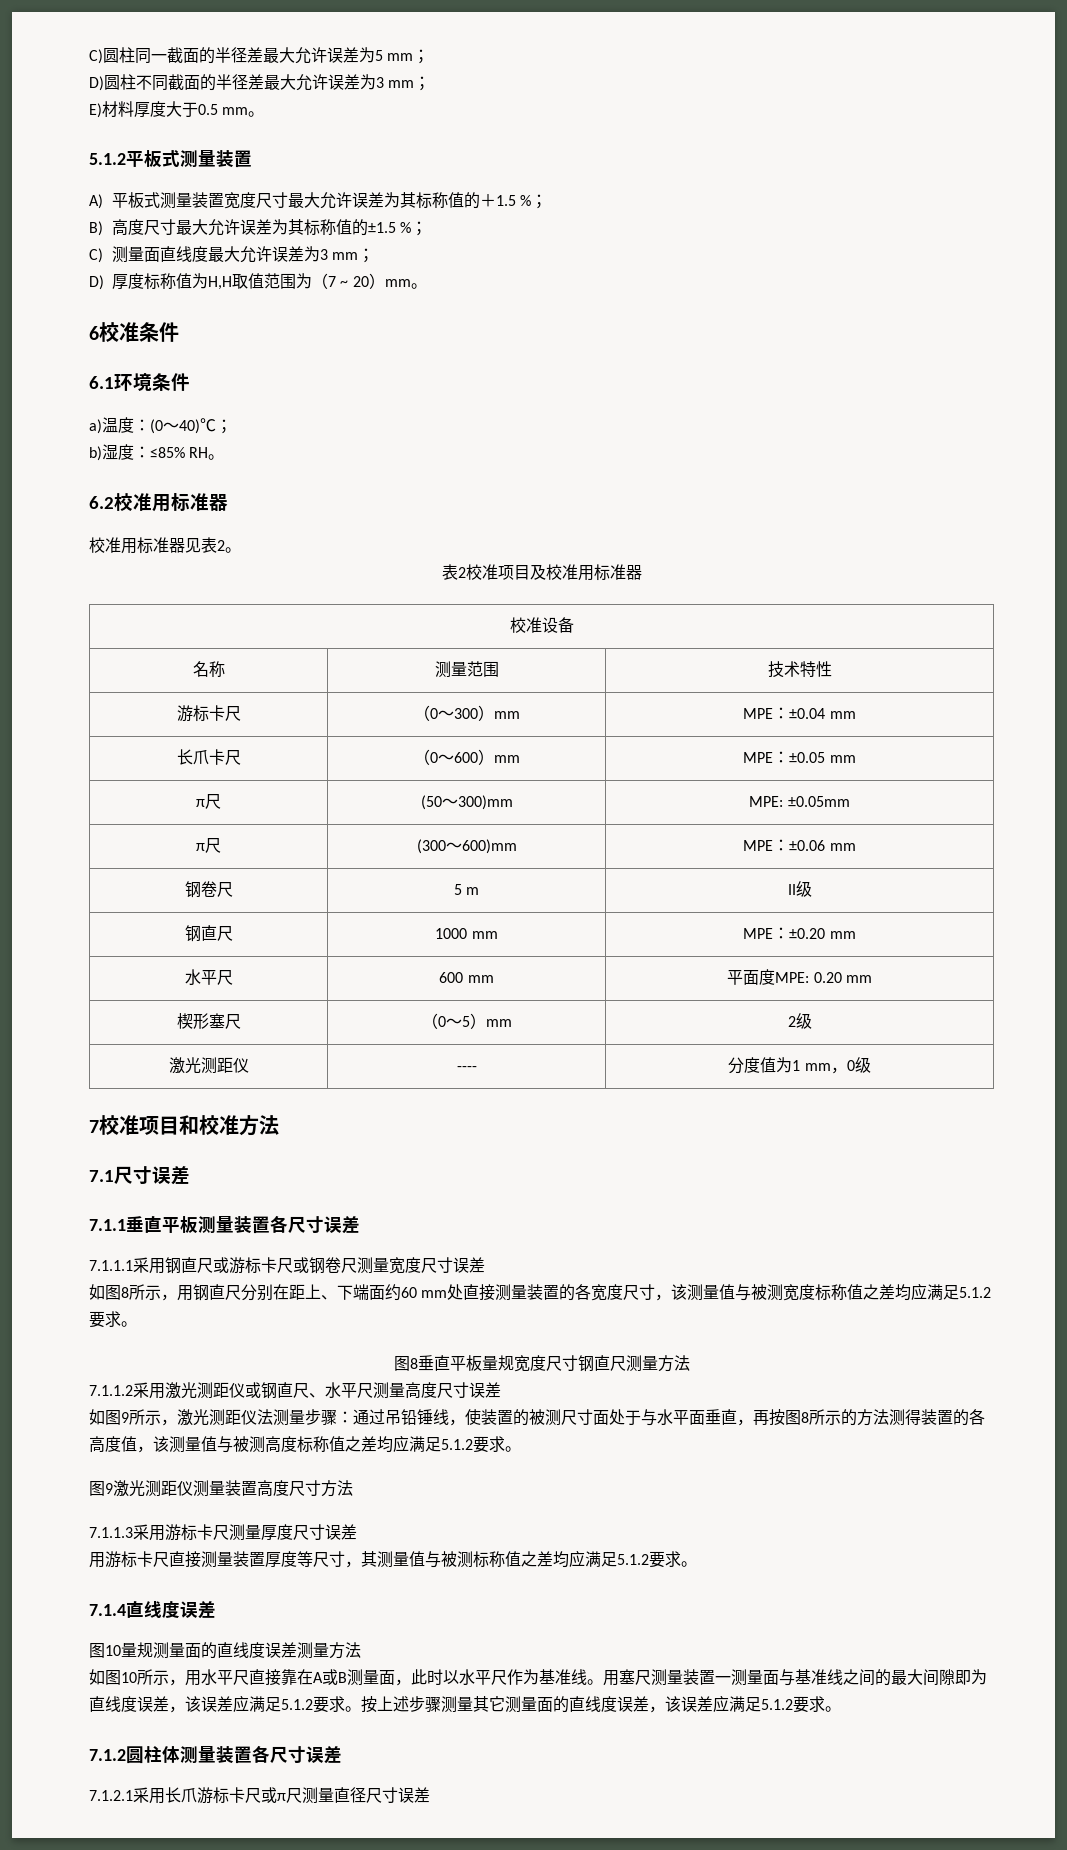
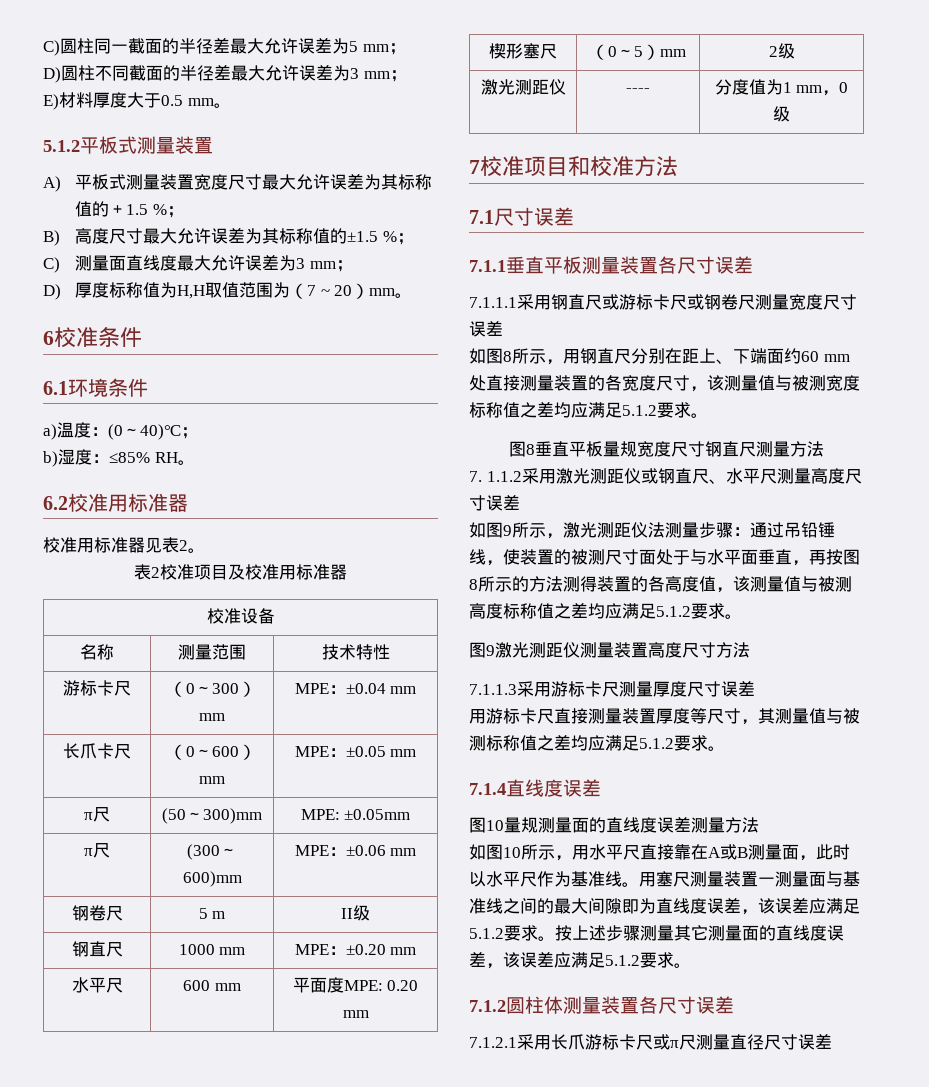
- 7.1.1.2采用激光测距仪或钢直尺、水平尺测量高度尺寸误差
+ 7. 1.1.2采用激光测距仪或钢直尺、水平尺测量高度尺寸误差

